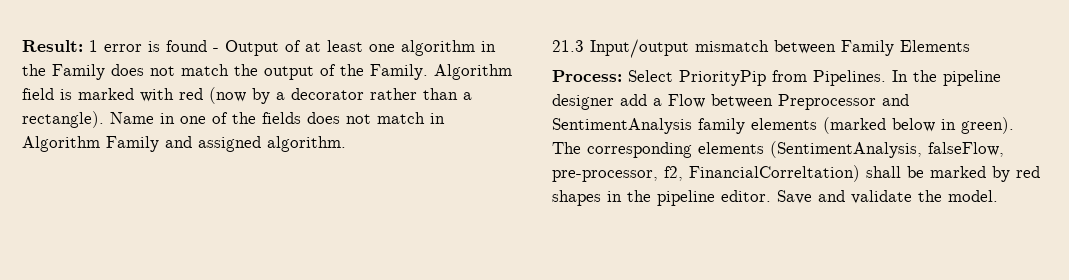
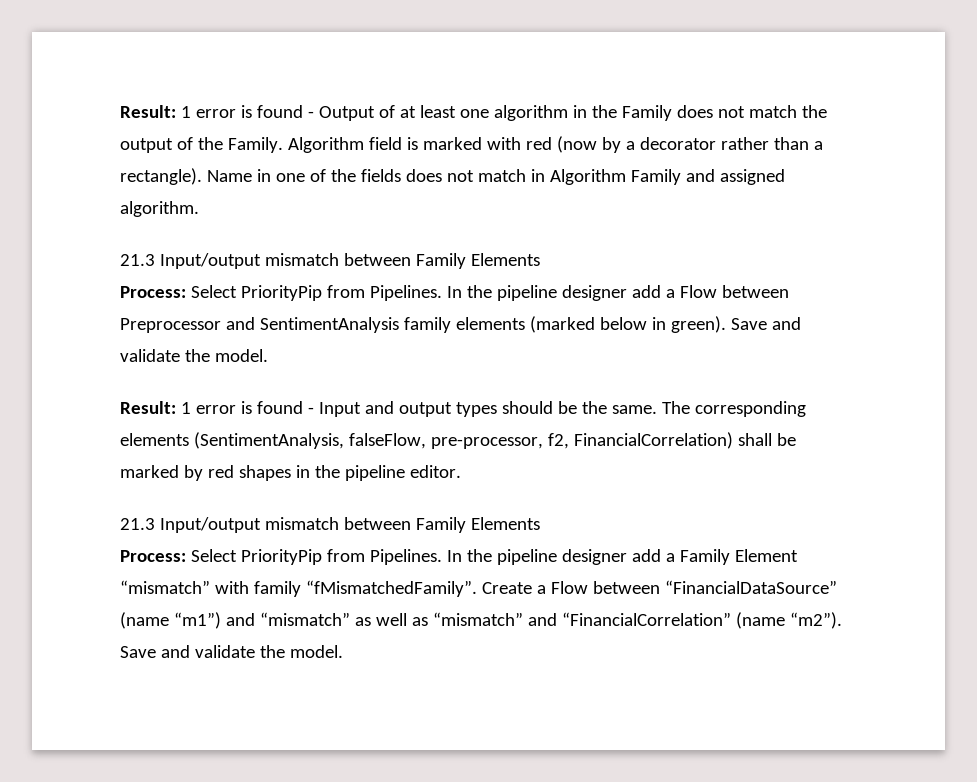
- In the pipeline designer add a Flow between Preprocessor and SentimentAnalysis family elements (marked below in green).
+ In the pipeline designer add a Flow between Preprocessor and SentimentAnalysis family elements (marked below in green). Save and validate the model.
+ Result: 1 error is found - Input and output types should be the same.
- The corresponding elements (SentimentAnalysis, falseFlow, pre-processor, f2, FinancialCorreltation) shall be marked by red shapes in the pipeline editor.
+ The corresponding elements (SentimentAnalysis, falseFlow, pre-processor, f2, FinancialCorrelation) shall be marked by red shapes in the pipeline editor.
+ 21.3 Input/output mismatch between Family Elements
+ Process: Select PriorityPip from Pipelines. In the pipeline designer add a Family Element “mismatch” with family “fMismatchedFamily”. Create a Flow between “FinancialDataSource” (name “m1”) and “mismatch” as well as “mismatch” and “FinancialCorrelation” (name “m2”).

